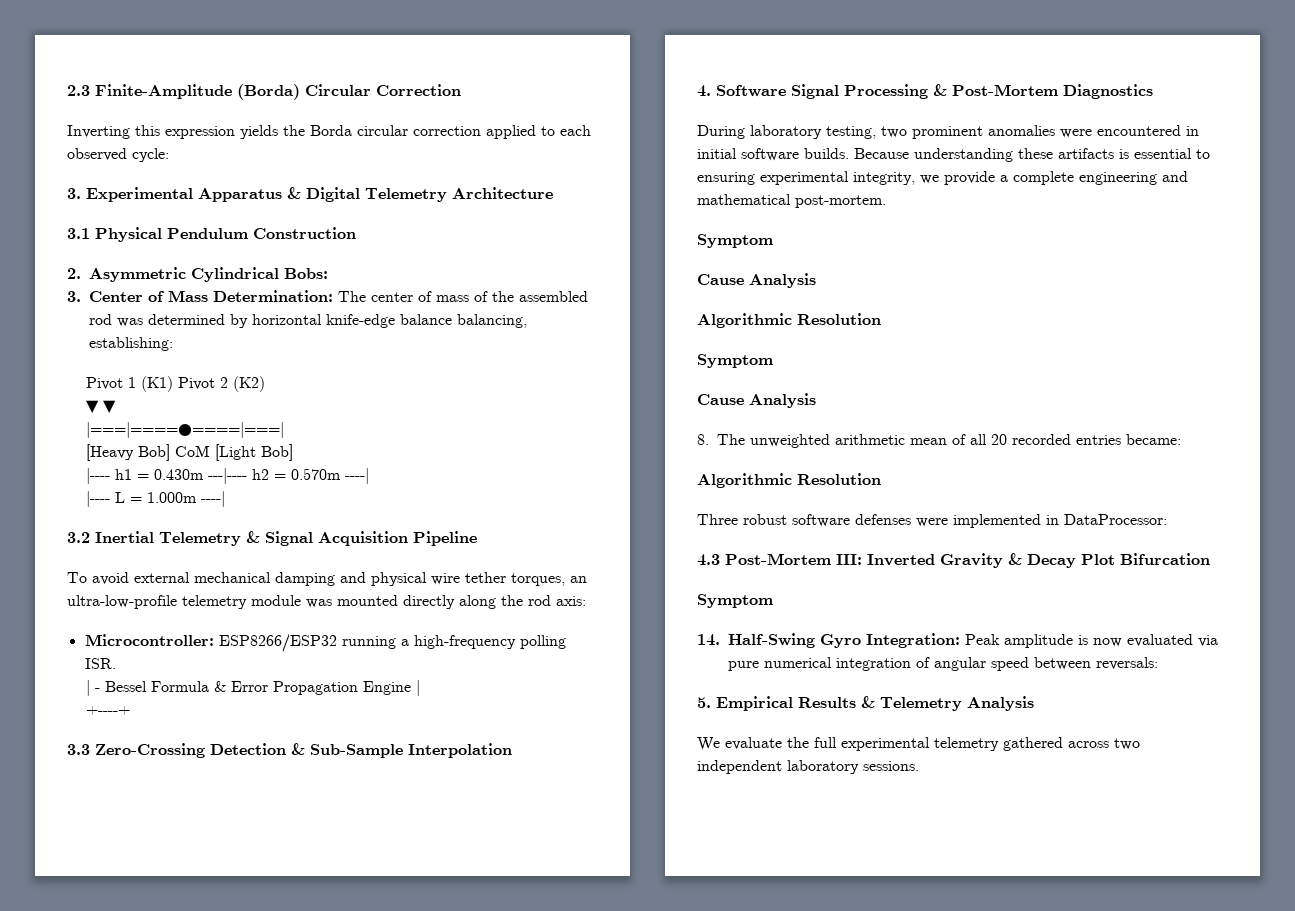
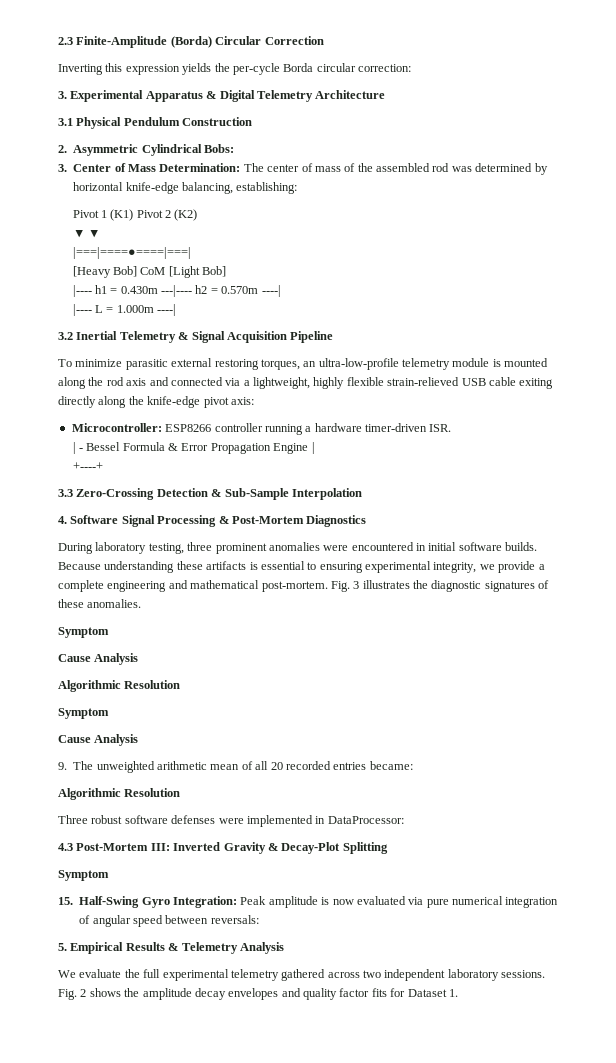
- Inverting this expression yields the Borda circular correction applied to each observed cycle:
+ Inverting this expression yields the per-cycle Borda circular correction:
- 3. Center of Mass Determination: The center of mass of the assembled rod was determined by horizontal knife-edge balance balancing, establishing:
+ 3. Center of Mass Determination: The center of mass of the assembled rod was determined by horizontal knife-edge balancing, establishing:
- To avoid external mechanical damping and physical wire tether torques, an ultra-low-profile telemetry module was mounted directly along the rod axis:
+ To minimize parasitic external restoring torques, an ultra-low-profile telemetry module is mounted along the rod axis and connected via a lightweight, highly flexible strain-relieved USB cable exiting directly along the knife-edge pivot axis:
- Microcontroller: ESP8266/ESP32 running a high-frequency polling ISR.
+ Microcontroller: ESP8266 controller running a hardware timer-driven ISR.
- During laboratory testing, two prominent anomalies were encountered in initial software builds.
+ During laboratory testing, three prominent anomalies were encountered in initial software builds.
+ Fig. 3 illustrates the diagnostic signatures of these anomalies.
- 8. The unweighted arithmetic mean of all 20 recorded entries became:
+ 9. The unweighted arithmetic mean of all 20 recorded entries became:
- 4.3 Post-Mortem III: Inverted Gravity & Decay Plot Bifurcation
+ 4.3 Post-Mortem III: Inverted Gravity & Decay-Plot Splitting
  Symptom
- 14. Half-Swing Gyro Integration: Peak amplitude is now evaluated via pure numerical integration of angular speed between reversals:
+ 15. Half-Swing Gyro Integration: Peak amplitude is now evaluated via pure numerical integration of angular speed between reversals:
+ Fig. 2 shows the amplitude decay envelopes and quality factor fits for Dataset 1.

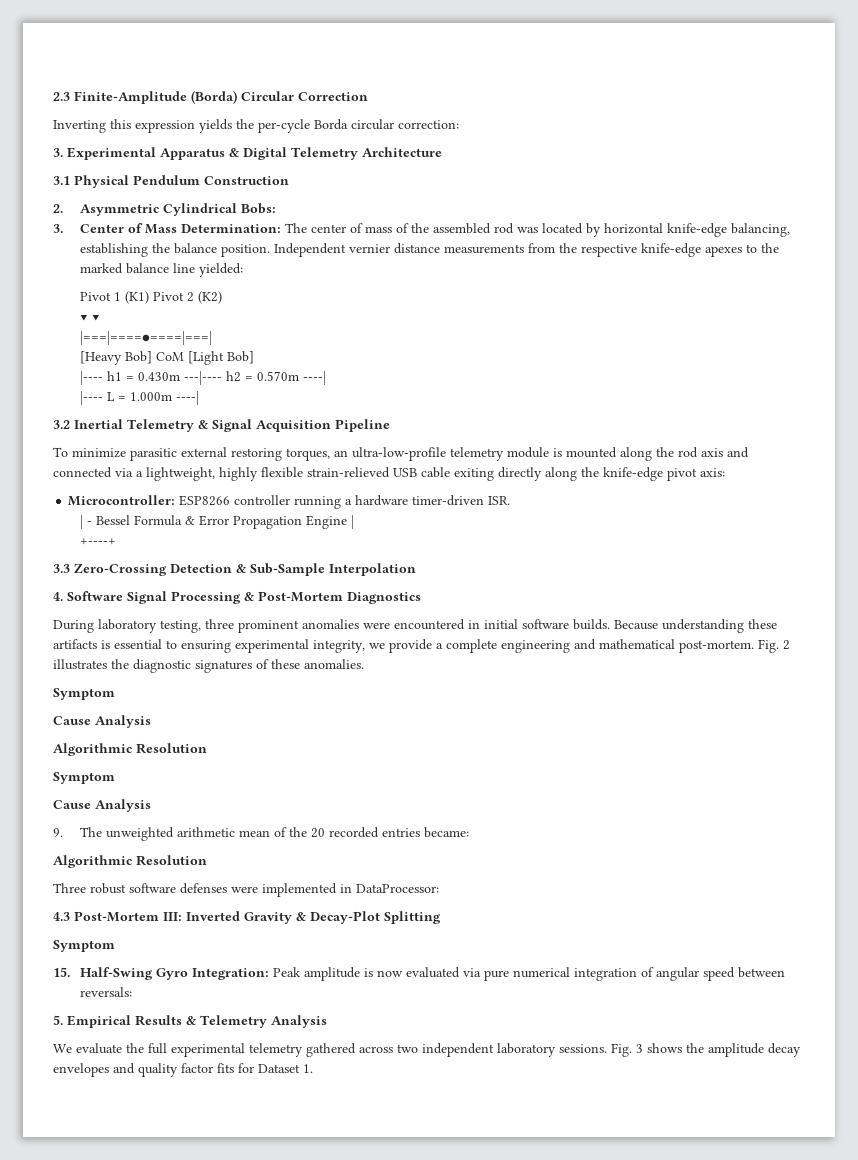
- 3. Center of Mass Determination: The center of mass of the assembled rod was determined by horizontal knife-edge balancing, establishing:
+ 3. Center of Mass Determination: The center of mass of the assembled rod was located by horizontal knife-edge balancing, establishing the balance position. Independent vernier distance measurements from the respective knife-edge apexes to the marked balance line yielded:
- Fig. 3 illustrates the diagnostic signatures of these anomalies.
+ Fig. 2 illustrates the diagnostic signatures of these anomalies.
- 9. The unweighted arithmetic mean of all 20 recorded entries became:
+ 9. The unweighted arithmetic mean of the 20 recorded entries became:
- Fig. 2 shows the amplitude decay envelopes and quality factor fits for Dataset 1.
+ Fig. 3 shows the amplitude decay envelopes and quality factor fits for Dataset 1.

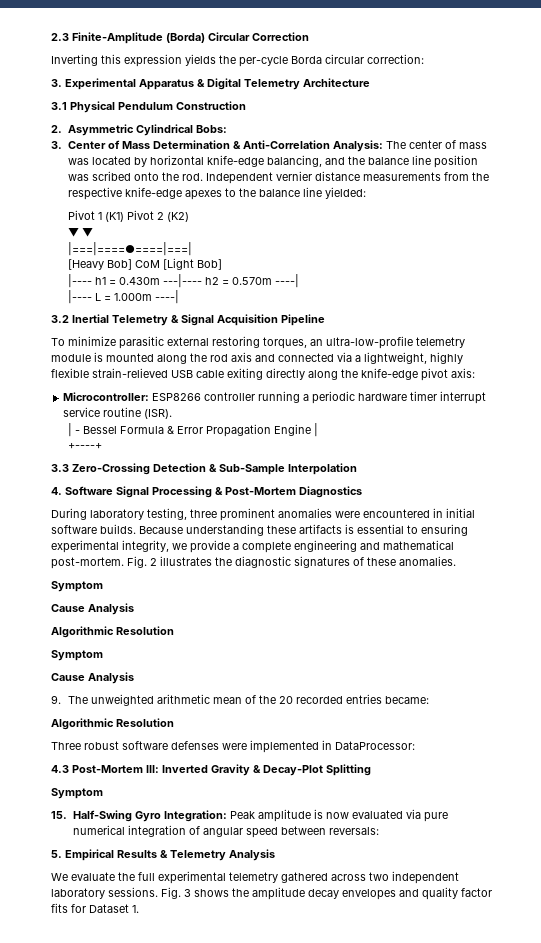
- 3. Center of Mass Determination: The center of mass of the assembled rod was located by horizontal knife-edge balancing, establishing the balance position.
+ 3. Center of Mass Determination & Anti-Correlation Analysis: The center of mass was located by horizontal knife-edge balancing, and the balance line position was scribed onto the rod.
- Independent vernier distance measurements from the respective knife-edge apexes to the marked balance line yielded:
+ Independent vernier distance measurements from the respective knife-edge apexes to the balance line yielded:
- Microcontroller: ESP8266 controller running a hardware timer-driven ISR.
+ Microcontroller: ESP8266 controller running a periodic hardware timer interrupt service routine (ISR).

